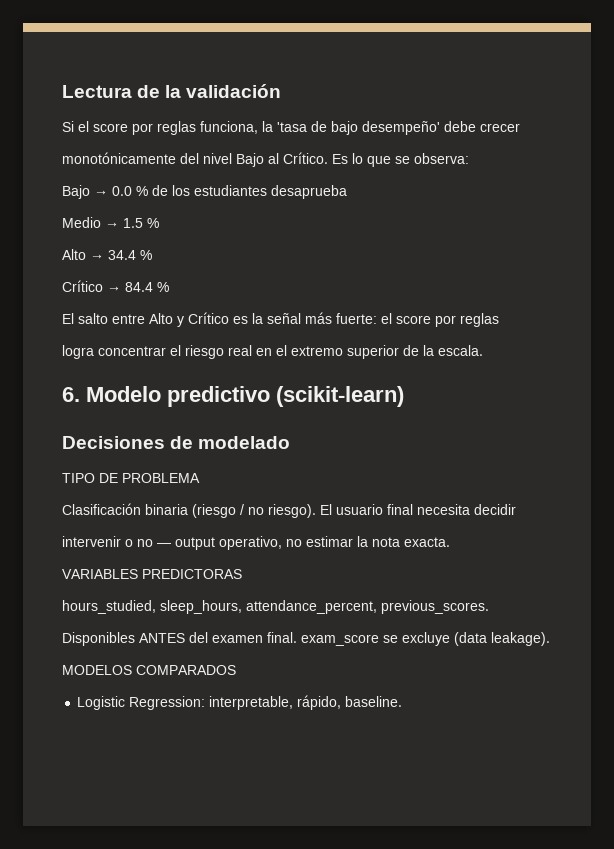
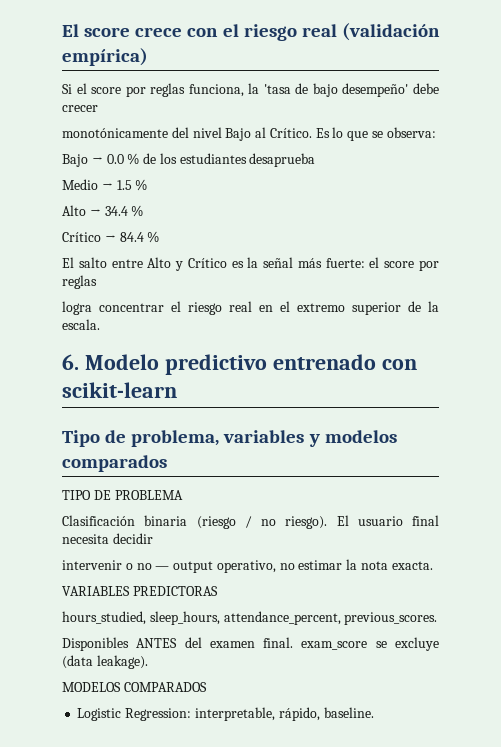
- Lectura de la validación
+ El score crece con el riesgo real (validación empírica)
- 6. Modelo predictivo (scikit-learn)
- Decisiones de modelado
+ 6. Modelo predictivo entrenado con scikit-learn
+ Tipo de problema, variables y modelos comparados

